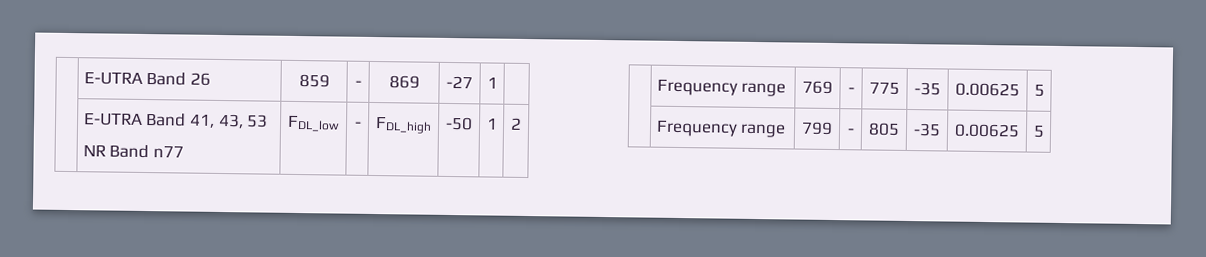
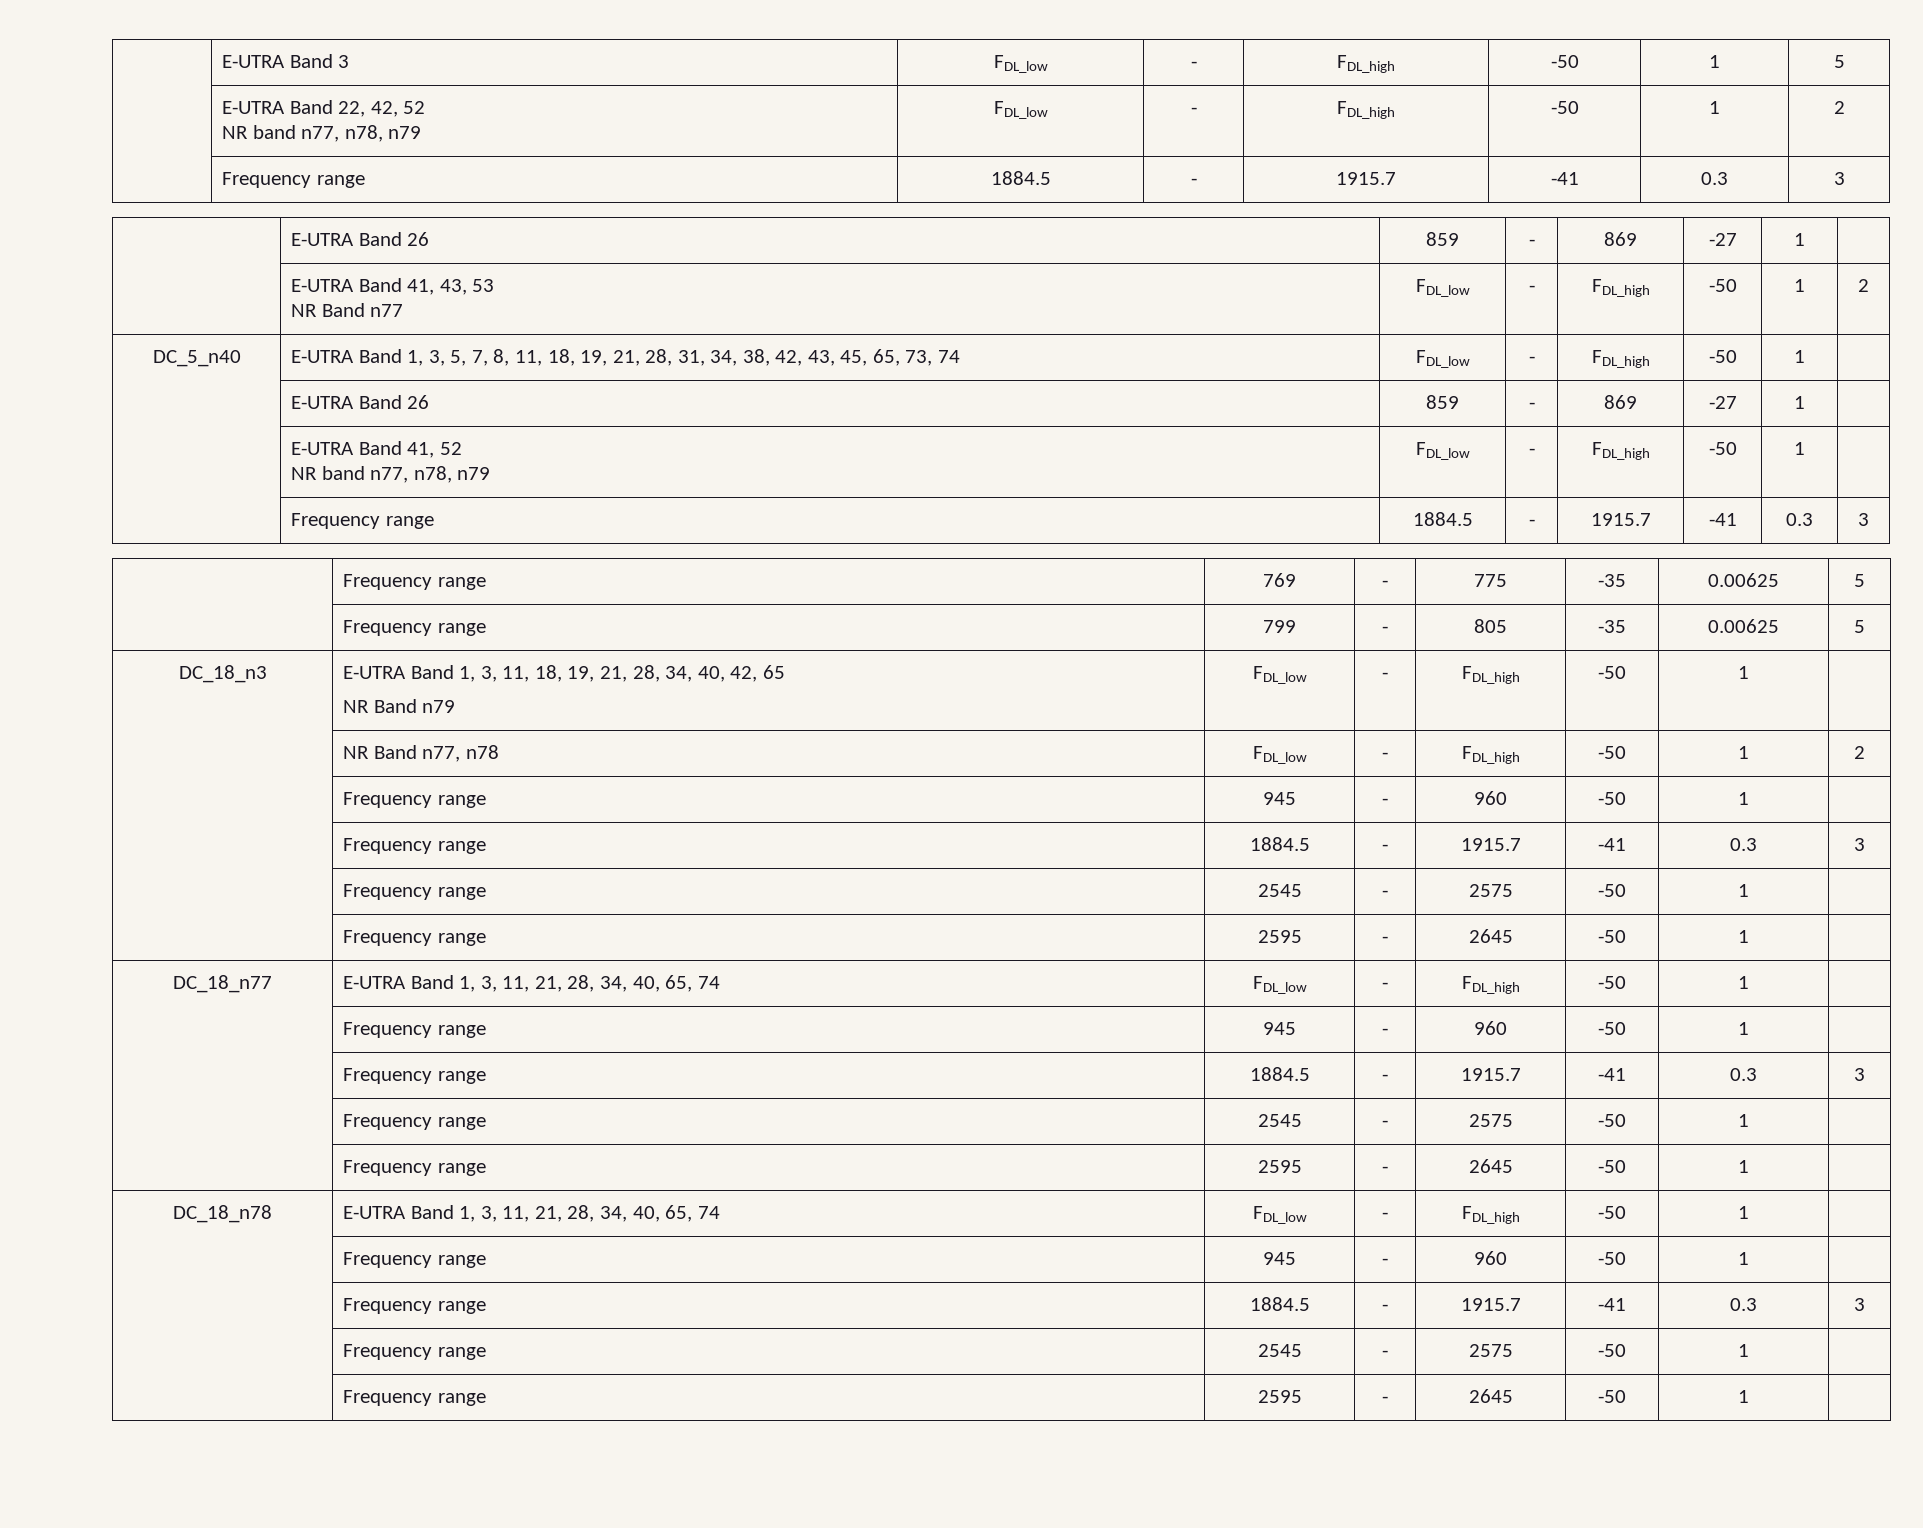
+ | E-UTRA Band 3 | FDL_low | - | FDL_high | -50 | 1 | 5
+ | E-UTRA Band 22, 42, 52
+ NR band n77, n78, n79 | FDL_low | - | FDL_high | -50 | 1 | 2
+ | Frequency range | 1884.5 | - | 1915.7 | -41 | 0.3 | 3
+ DC_5_n40 | E-UTRA Band 1, 3, 5, 7, 8, 11, 18, 19, 21, 28, 31, 34, 38, 42, 43, 45, 65, 73, 74 | FDL_low | - | FDL_high | -50 | 1 |
+ | E-UTRA Band 26 | 859 | - | 869 | -27 | 1 |
+ | E-UTRA Band 41, 52
+ NR band n77, n78, n79 | FDL_low | - | FDL_high | -50 | 1 |
+ | Frequency range | 1884.5 | - | 1915.7 | -41 | 0.3 | 3
+ DC_18_n3 | E-UTRA Band 1, 3, 11, 18, 19, 21, 28, 34, 40, 42, 65
+ NR Band n79 | FDL_low | - | FDL_high | -50 | 1 |
+ | NR Band n77, n78 | FDL_low | - | FDL_high | -50 | 1 | 2
+ | Frequency range | 945 | - | 960 | -50 | 1 |
+ | Frequency range | 1884.5 | - | 1915.7 | -41 | 0.3 | 3
+ | Frequency range | 2545 | - | 2575 | -50 | 1 |
+ | Frequency range | 2595 | - | 2645 | -50 | 1 |
+ DC_18_n77 | E-UTRA Band 1, 3, 11, 21, 28, 34, 40, 65, 74 | FDL_low | - | FDL_high | -50 | 1 |
+ | Frequency range | 945 | - | 960 | -50 | 1 |
+ | Frequency range | 1884.5 | - | 1915.7 | -41 | 0.3 | 3
+ | Frequency range | 2545 | - | 2575 | -50 | 1 |
+ | Frequency range | 2595 | - | 2645 | -50 | 1 |
+ DC_18_n78 | E-UTRA Band 1, 3, 11, 21, 28, 34, 40, 65, 74 | FDL_low | - | FDL_high | -50 | 1 |
+ | Frequency range | 945 | - | 960 | -50 | 1 |
+ | Frequency range | 1884.5 | - | 1915.7 | -41 | 0.3 | 3
+ | Frequency range | 2545 | - | 2575 | -50 | 1 |
+ | Frequency range | 2595 | - | 2645 | -50 | 1 |

